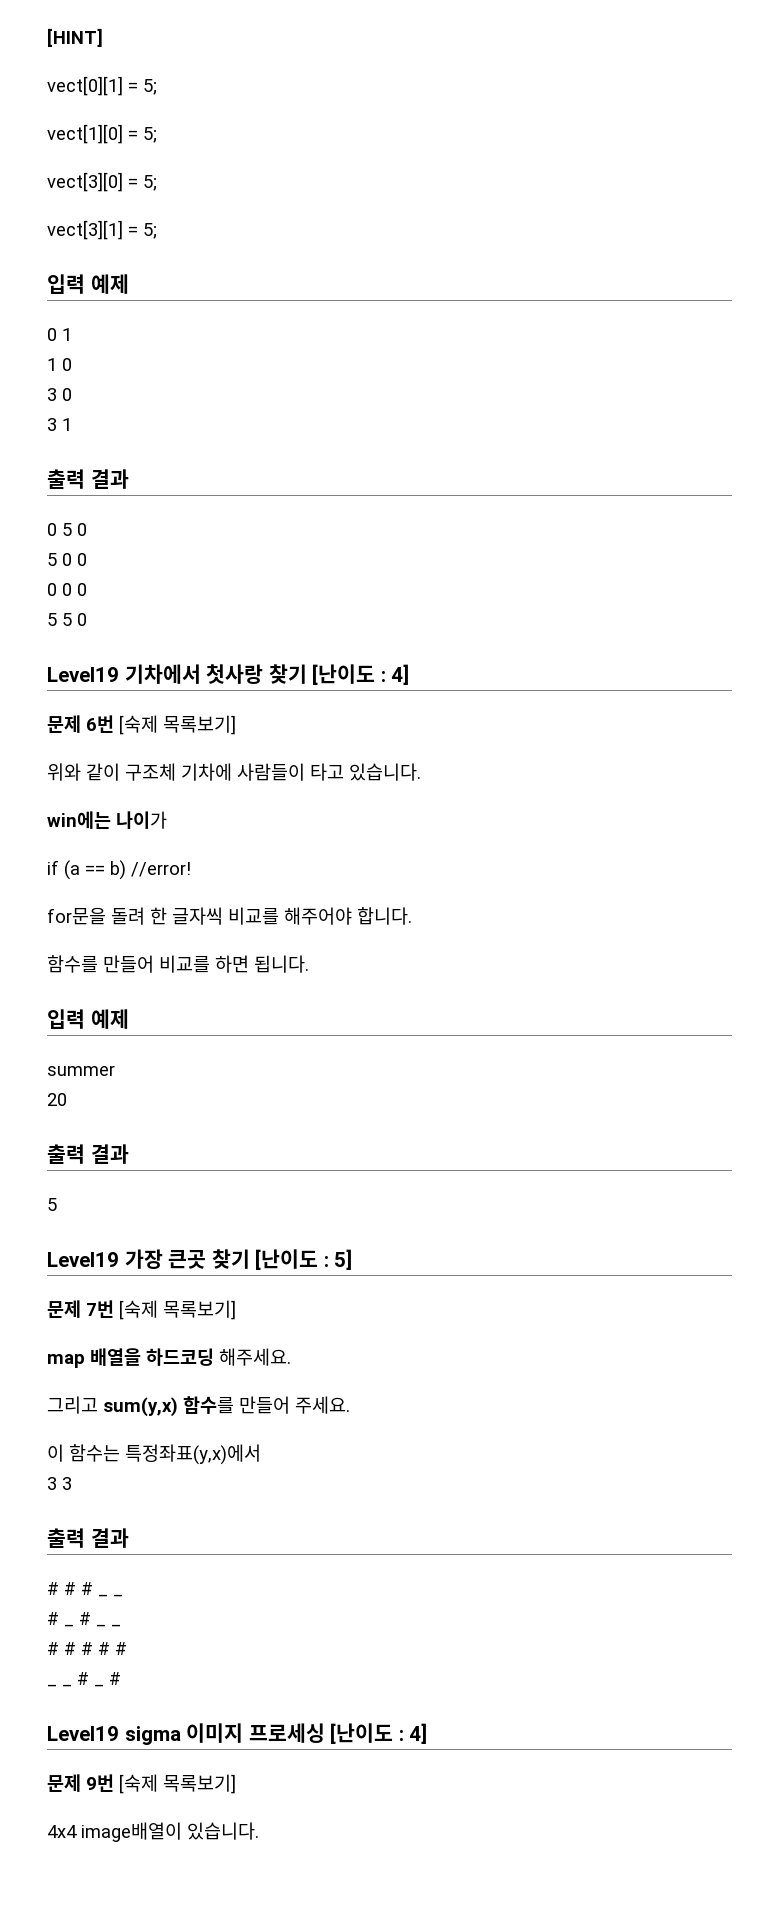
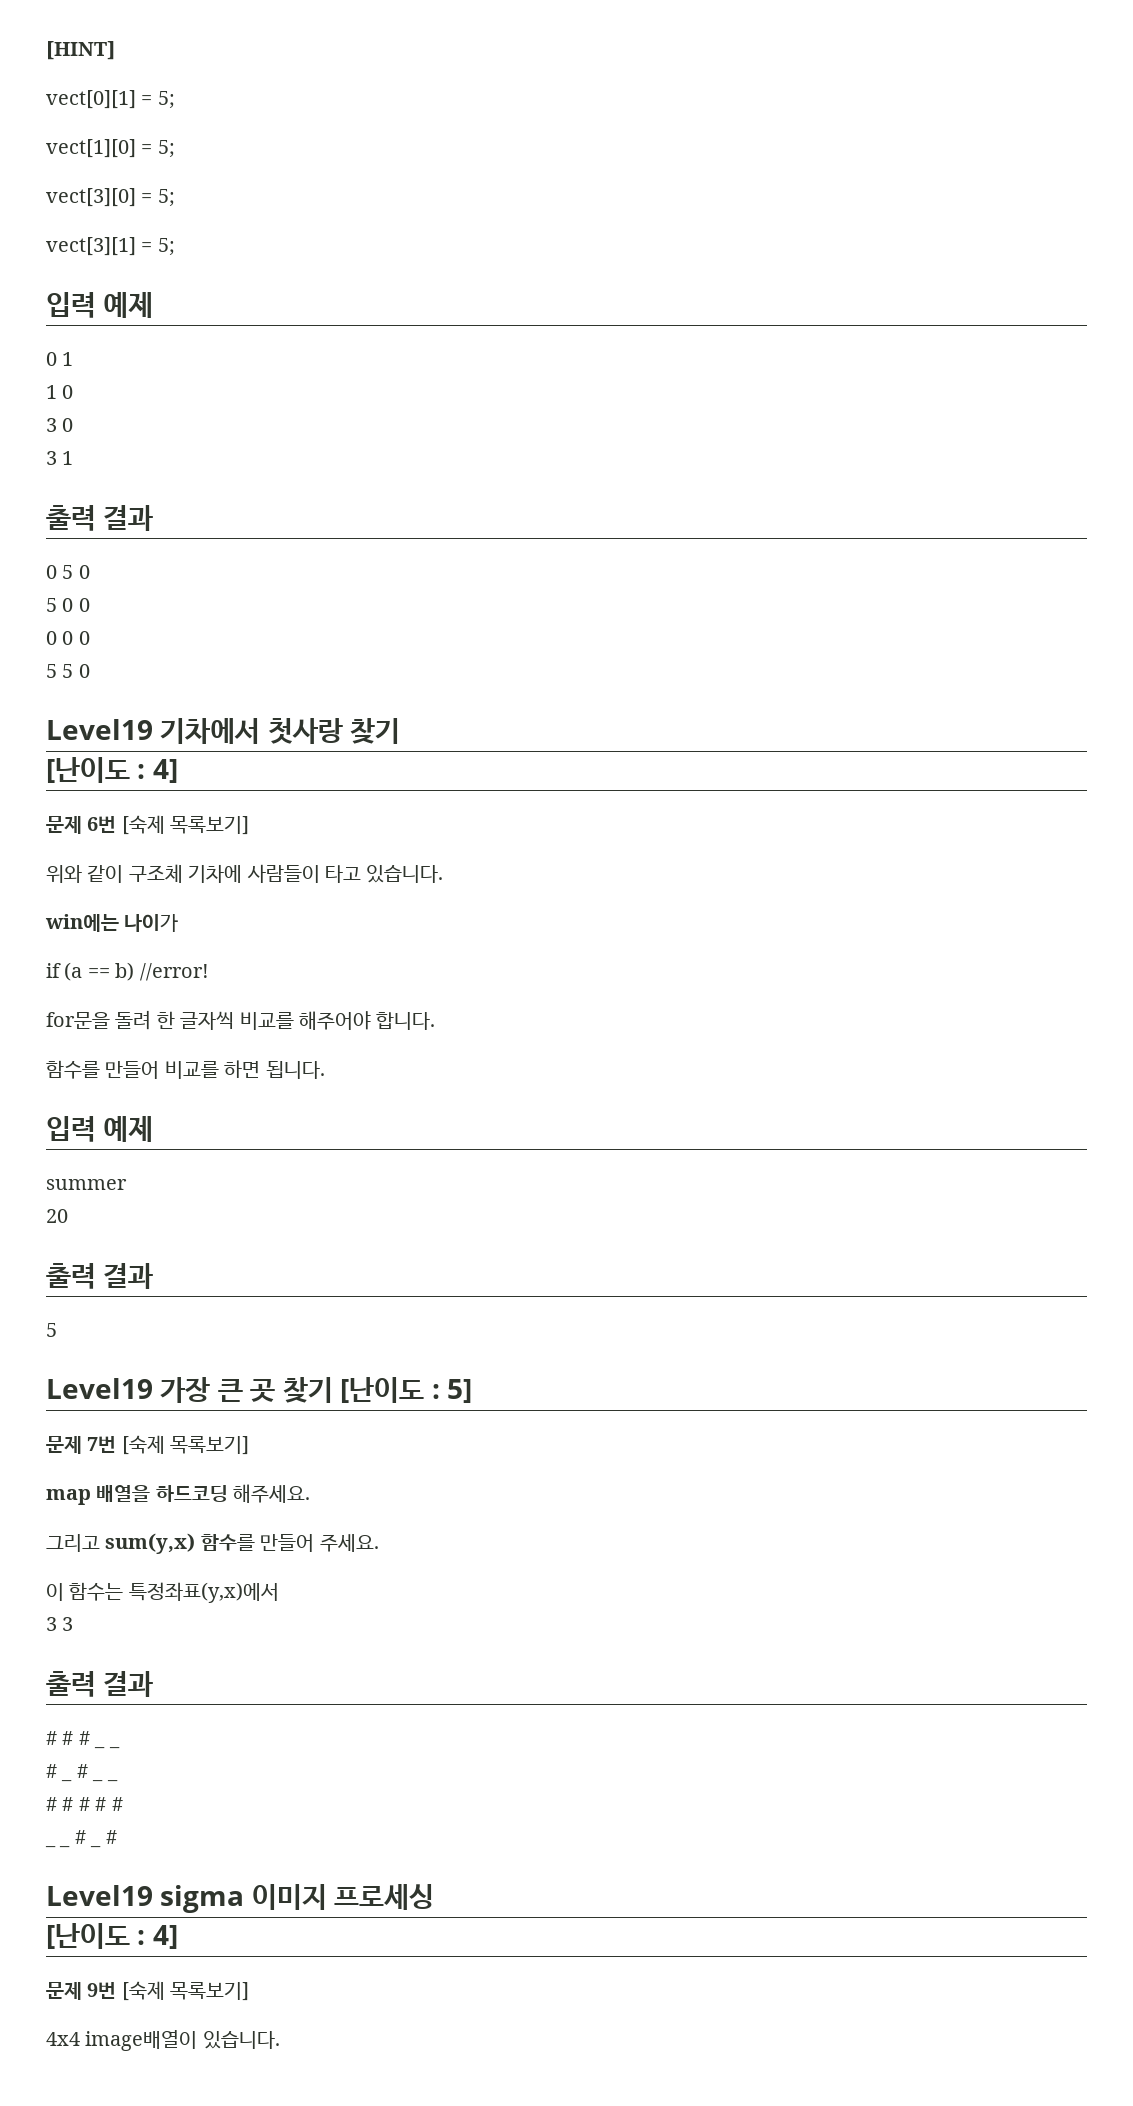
- Level19 기차에서 첫사랑 찾기 [난이도 : 4]
+ Level19 기차에서 첫사랑 찾기
+ [난이도 : 4]
- Level19 가장 큰곳 찾기 [난이도 : 5]
+ Level19 가장 큰 곳 찾기 [난이도 : 5]
- Level19 sigma 이미지 프로세싱 [난이도 : 4]
+ Level19 sigma 이미지 프로세싱
+ [난이도 : 4]

